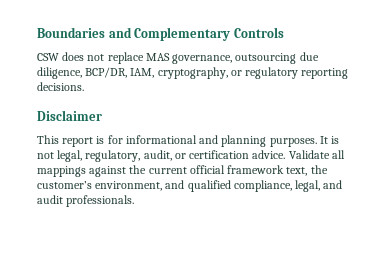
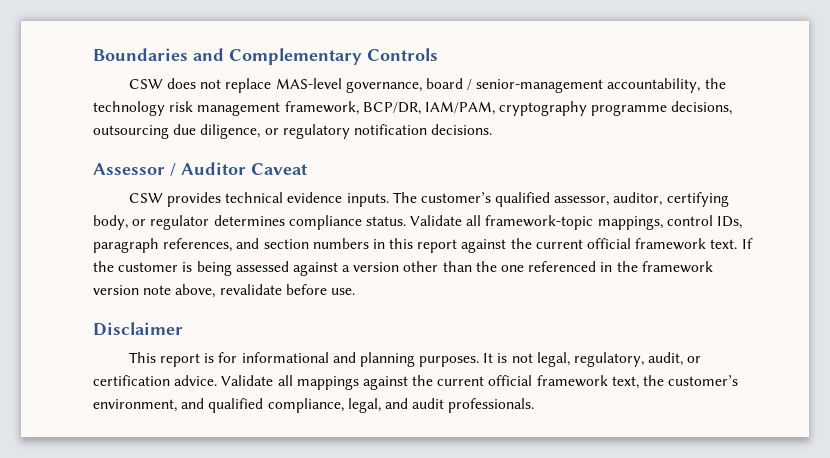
- CSW does not replace MAS governance, outsourcing due diligence, BCP/DR, IAM, cryptography, or regulatory reporting decisions.
+ CSW does not replace MAS-level governance, board / senior-management accountability, the technology risk management framework, BCP/DR, IAM/PAM, cryptography programme decisions, outsourcing due diligence, or regulatory notification decisions.
+ Assessor / Auditor Caveat
+ CSW provides technical evidence inputs. The customer’s qualified assessor, auditor, certifying body, or regulator determines compliance status. Validate all framework-topic mappings, control IDs, paragraph references, and section numbers in this report against the current official framework text. If the customer is being assessed against a version other than the one referenced in the framework version note above, revalidate before use.

